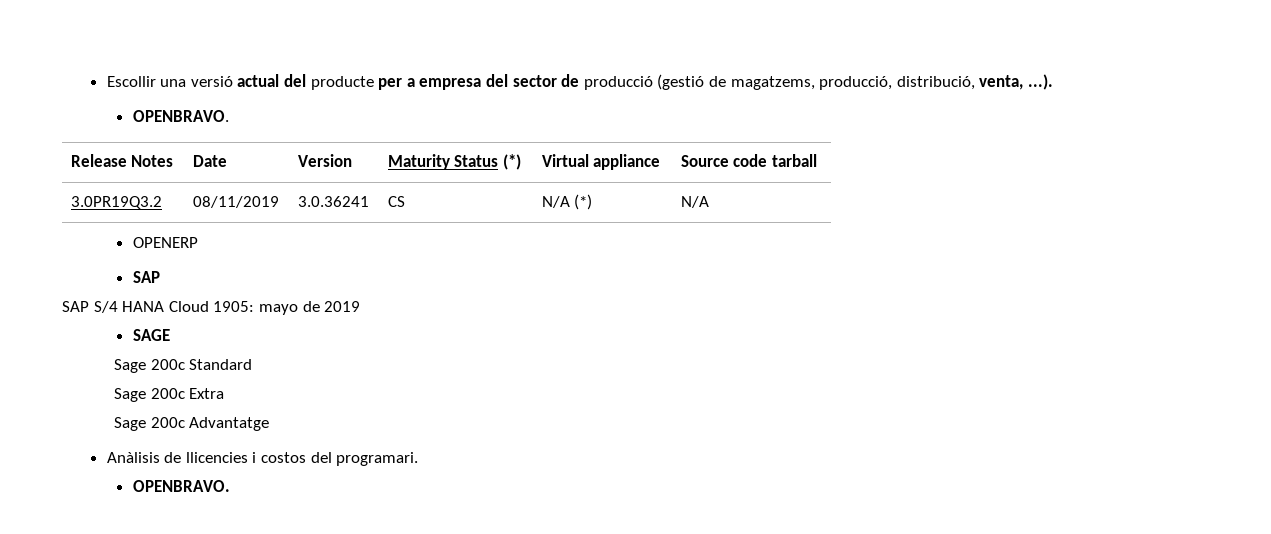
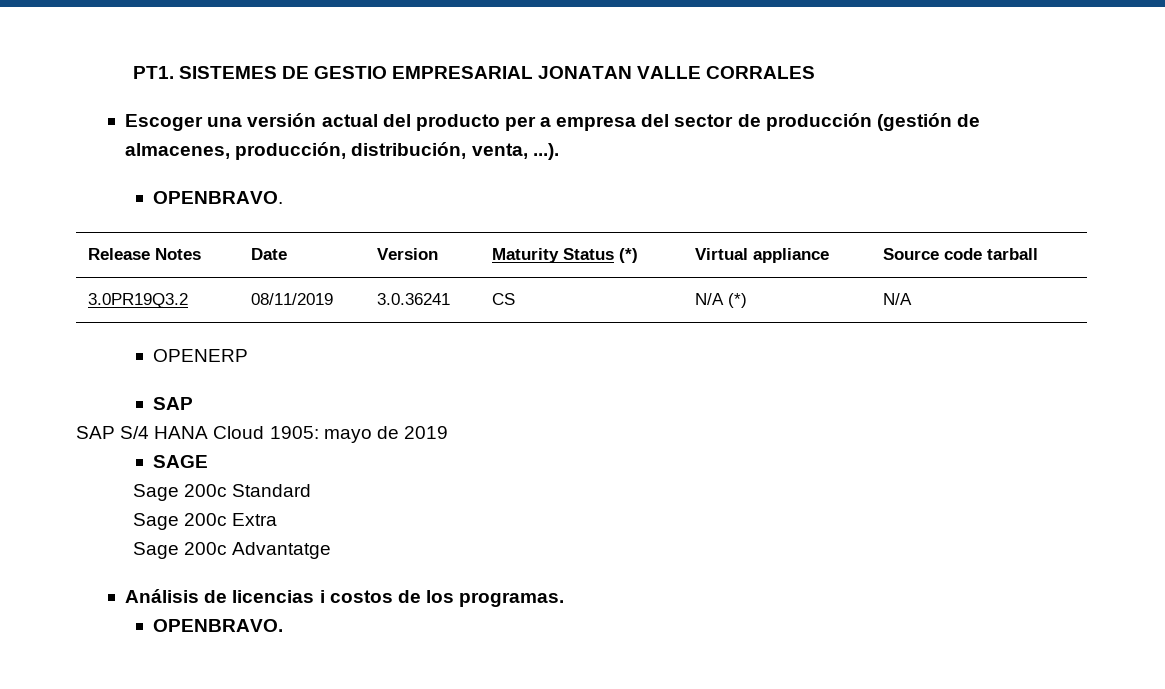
- Escollir una versió actual del producte per a empresa del sector de producció (gestió de magatzems, producció, distribució, venta, ...).
+ PT1. SISTEMES DE GESTIO EMPRESARIAL JONATAN VALLE CORRALES
+ Escoger una versión actual del producto per a empresa del sector de producción (gestión de almacenes, producción, distribución, venta, ...).
- Anàlisis de llicencies i costos del programari.
+ Análisis de licencias i costos de los programas.

